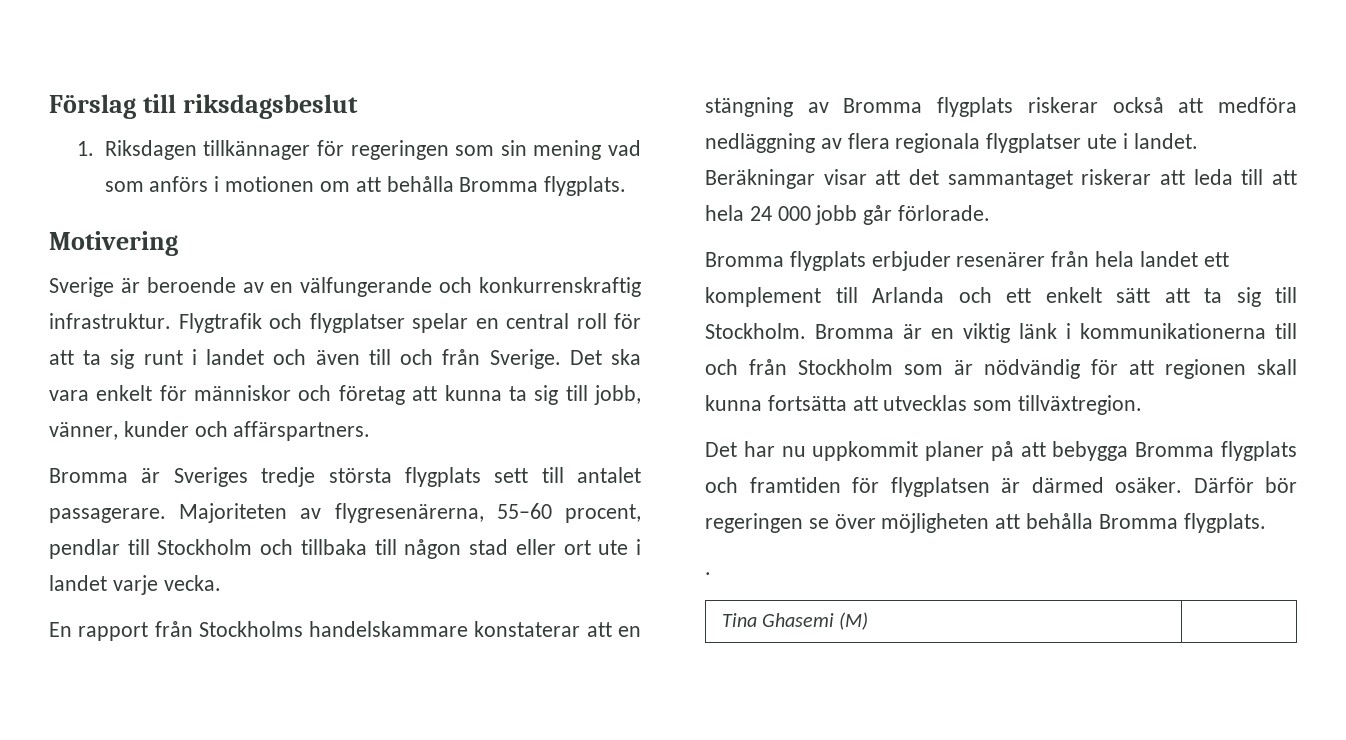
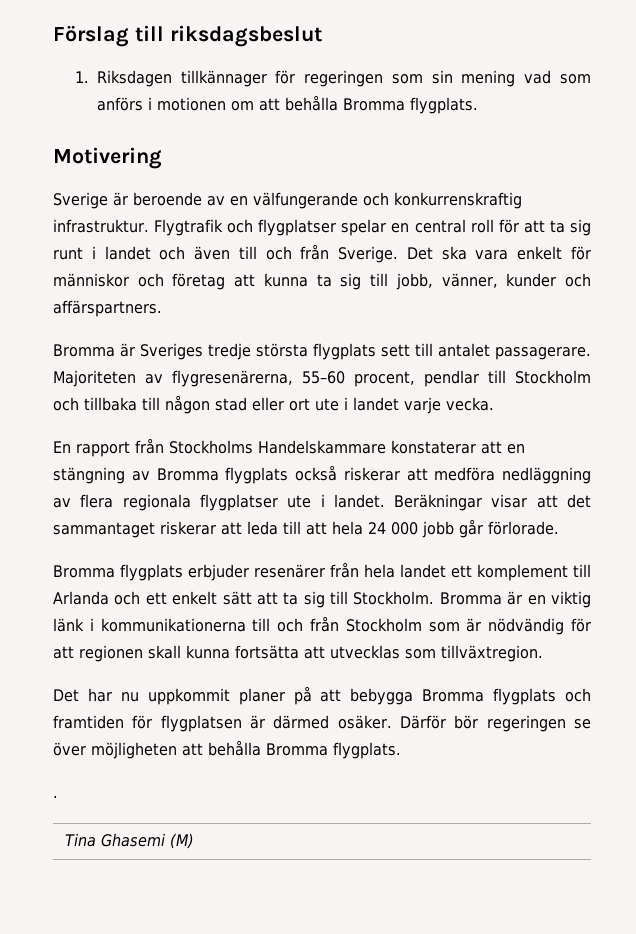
- En rapport från Stockholms handelskammare konstaterar att en stängning av Bromma flygplats riskerar också att medföra nedläggning av flera regionala flygplatser ute i landet.
+ En rapport från Stockholms Handelskammare konstaterar att en stängning av Bromma flygplats också riskerar att medföra nedläggning av flera regionala flygplatser ute i landet.

